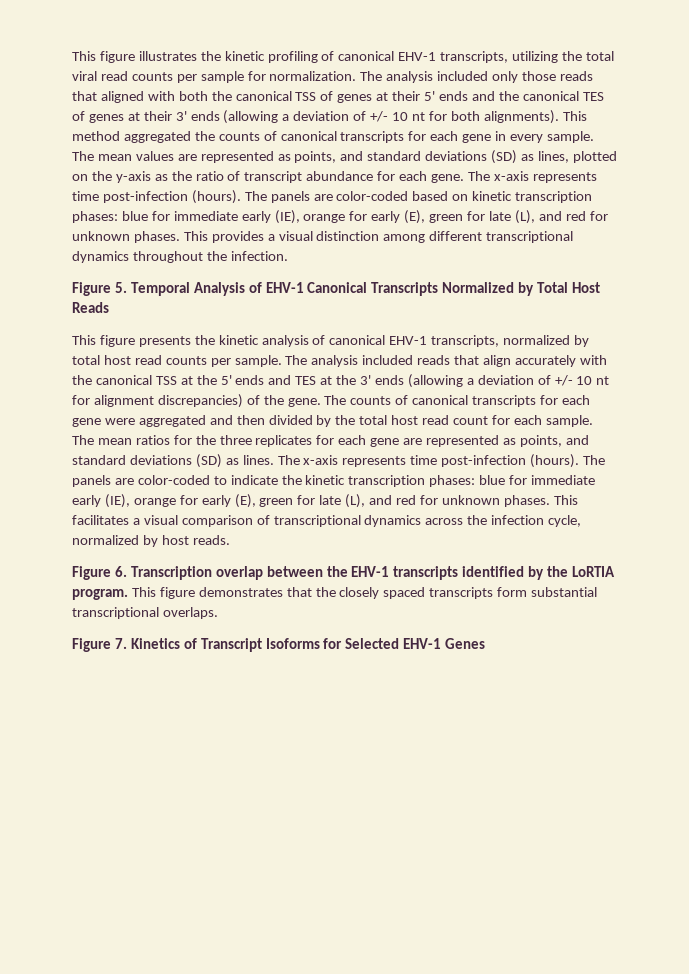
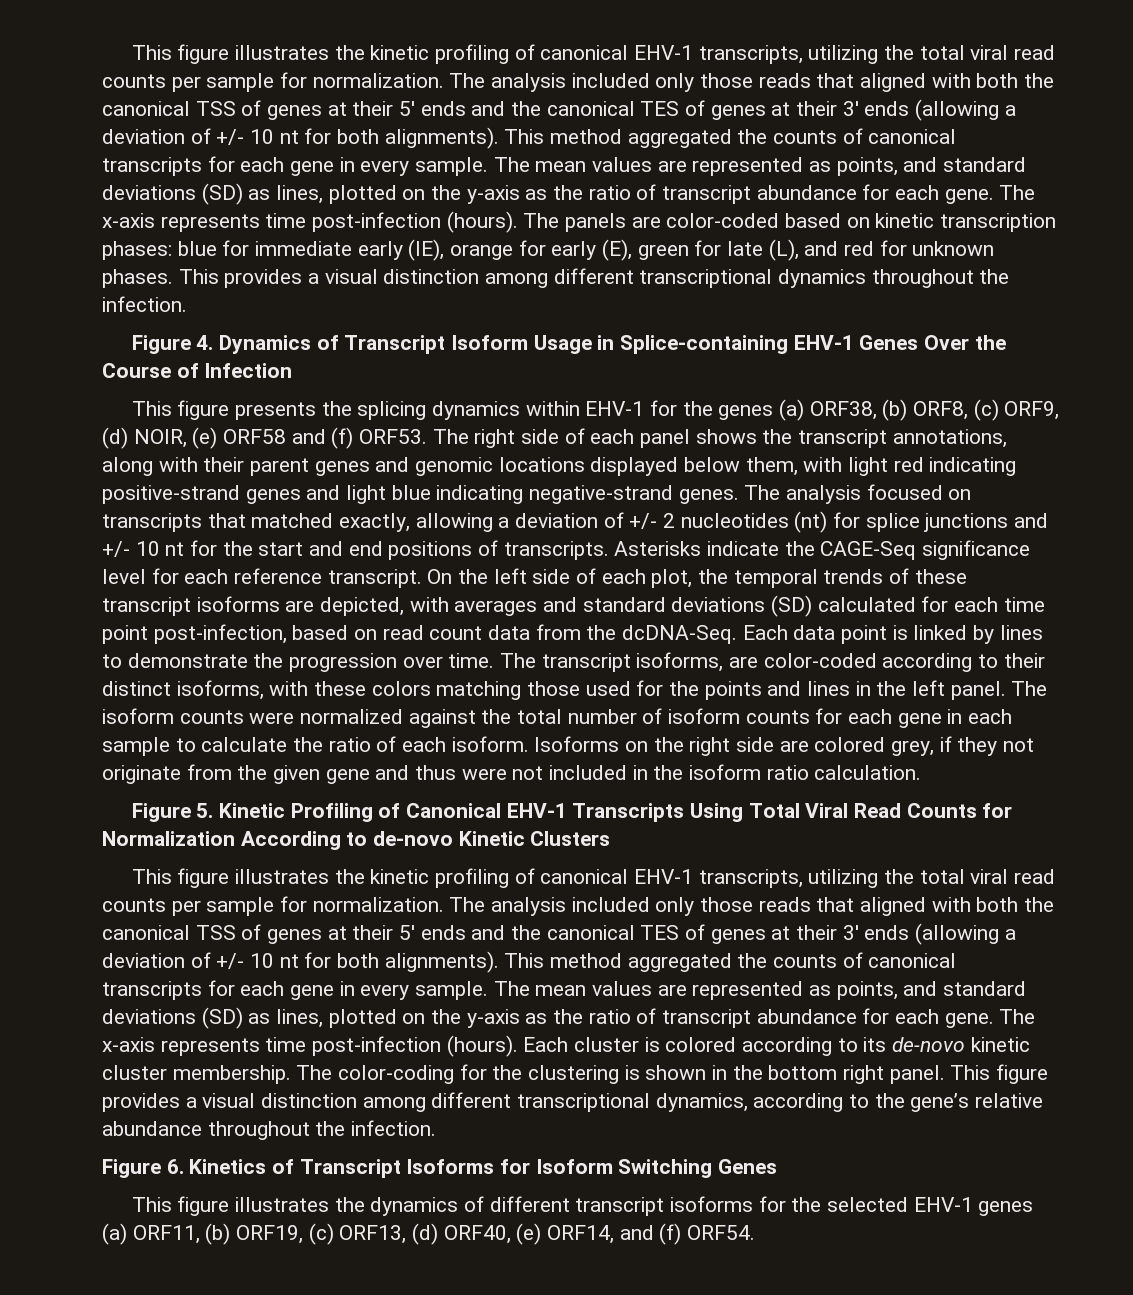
- Figure 5. Temporal Analysis of EHV-1 Canonical Transcripts Normalized by Total Host Reads
- This figure presents the kinetic analysis of canonical EHV-1 transcripts, normalized by total host read counts per sample. The analysis included reads that align accurately with the canonical TSS at the 5' ends and TES at the 3' ends (allowing a deviation of +/- 10 nt for alignment discrepancies) of the gene. The counts of canonical transcripts for each gene were aggregated and then divided by the total host read count for each sample. The mean ratios for the three replicates for each gene are represented as points, and standard deviations (SD) as lines. The x-axis represents time post-infection (hours). The panels are color-coded to indicate the kinetic transcription phases: blue for immediate early (IE), orange for early (E), green for late (L), and red for unknown phases. This facilitates a visual comparison of transcriptional dynamics across the infection cycle, normalized by host reads.
- Figure 6. Transcription overlap between the EHV-1 transcripts identified by the LoRTIA program. This figure demonstrates that the closely spaced transcripts form substantial transcriptional overlaps.
- Figure 7. Kinetics of Transcript Isoforms for Selected EHV-1 Genes
+ Figure 4. Dynamics of Transcript Isoform Usage in Splice-containing EHV-1 Genes Over the Course of Infection
+ This figure presents the splicing dynamics within EHV-1 for the genes (a) ORF38, (b) ORF8, (c) ORF9, (d) NOIR, (e) ORF58 and (f) ORF53. The right side of each panel shows the transcript annotations, along with their parent genes and genomic locations displayed below them, with light red indicating positive-strand genes and light blue indicating negative-strand genes. The analysis focused on transcripts that matched exactly, allowing a deviation of +/- 2 nucleotides (nt) for splice junctions and +/- 10 nt for the start and end positions of transcripts. Asterisks indicate the CAGE-Seq significance level for each reference transcript. On the left side of each plot, the temporal trends of these transcript isoforms are depicted, with averages and standard deviations (SD) calculated for each time point post-infection, based on read count data from the dcDNA-Seq. Each data point is linked by lines to demonstrate the progression over time. The transcript isoforms, are color-coded according to their distinct isoforms, with these colors matching those used for the points and lines in the left panel. The isoform counts were normalized against the total number of isoform counts for each gene in each sample to calculate the ratio of each isoform. Isoforms on the right side are colored grey, if they not originate from the given gene and thus were not included in the isoform ratio calculation.
+ Figure 5. Kinetic Profiling of Canonical EHV-1 Transcripts Using Total Viral Read Counts for Normalization According to de-novo Kinetic Clusters
+ This figure illustrates the kinetic profiling of canonical EHV-1 transcripts, utilizing the total viral read counts per sample for normalization. The analysis included only those reads that aligned with both the canonical TSS of genes at their 5' ends and the canonical TES of genes at their 3' ends (allowing a deviation of +/- 10 nt for both alignments). This method aggregated the counts of canonical transcripts for each gene in every sample. The mean values are represented as points, and standard deviations (SD) as lines, plotted on the y-axis as the ratio of transcript abundance for each gene. The x-axis represents time post-infection (hours). Each cluster is colored according to its de-novo kinetic cluster membership. The color-coding for the clustering is shown in the bottom right panel. This figure provides a visual distinction among different transcriptional dynamics, according to the gene’s relative abundance throughout the infection.
+ Figure 6. Kinetics of Transcript Isoforms for Isoform Switching Genes
+ This figure illustrates the dynamics of different transcript isoforms for the selected EHV-1 genes (a) ORF11, (b) ORF19, (c) ORF13, (d) ORF40, (e) ORF14, and (f) ORF54.

